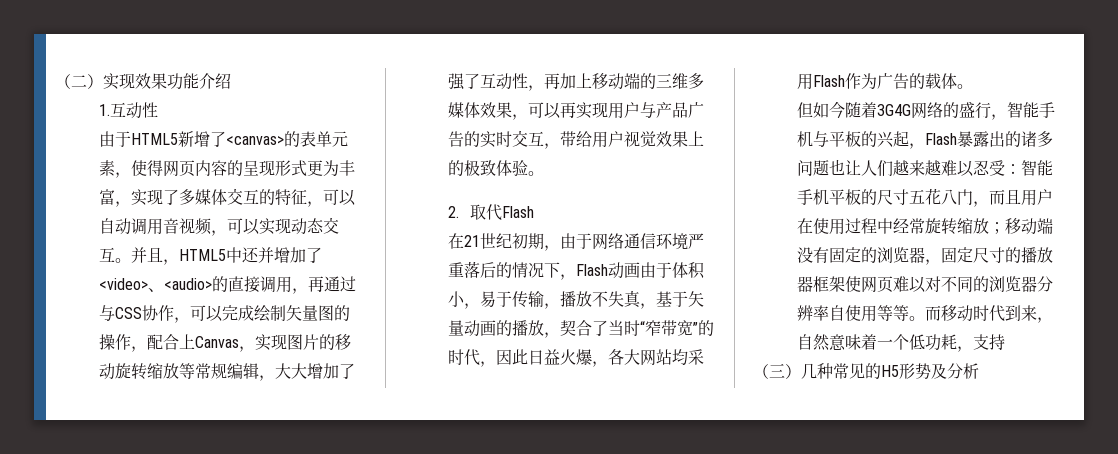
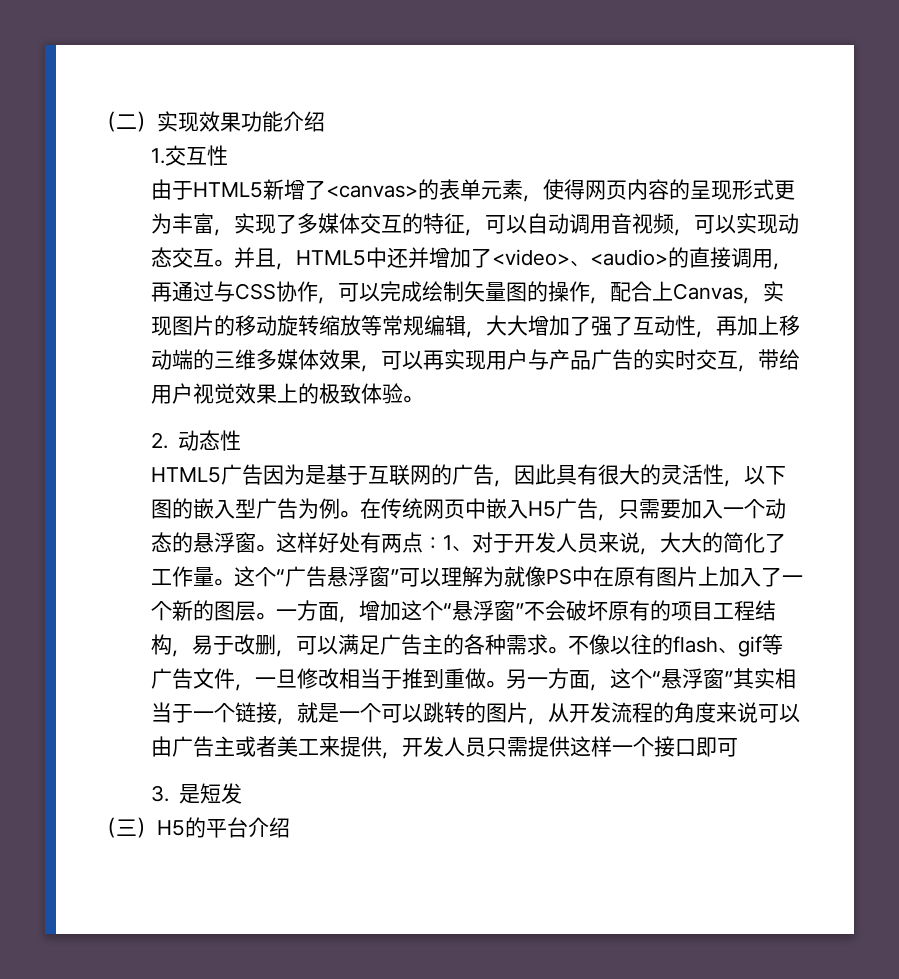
- 1.互动性
+ 1.交互性
- 2.取代Flash
- 在21世纪初期，由于网络通信环境严重落后的情况下，Flash动画由于体积小，易于传输，播放不失真，基于矢量动画的播放，契合了当时“窄带宽”的时代，因此日益火爆，各大网站均采用Flash作为广告的载体。
- 但如今随着3G4G网络的盛行，智能手机与平板的兴起，Flash暴露出的诸多问题也让人们越来越难以忍受：智能手机平板的尺寸五花八门，而且用户在使用过程中经常旋转缩放；移动端没有固定的浏览器，固定尺寸的播放器框架使网页难以对不同的浏览器分辨率自使用等等。而移动时代到来，自然意味着一个低功耗，支持
- （三）几种常见的H5形势及分析
+ 2.动态性
+ HTML5广告因为是基于互联网的广告，因此具有很大的灵活性，以下图的嵌入型广告为例。在传统网页中嵌入H5广告，只需要加入一个动态的悬浮窗。这样好处有两点：1、对于开发人员来说，大大的简化了工作量。这个“广告悬浮窗”可以理解为就像PS中在原有图片上加入了一个新的图层。一方面，增加这个“悬浮窗”不会破坏原有的项目工程结构，易于改删，可以满足广告主的各种需求。不像以往的flash、gif等广告文件，一旦修改相当于推到重做。另一方面，这个“悬浮窗”其实相当于一个链接，就是一个可以跳转的图片，从开发流程的角度来说可以由广告主或者美工来提供，开发人员只需提供这样一个接口即可
+ 3.是短发
+ （三）H5的平台介绍

